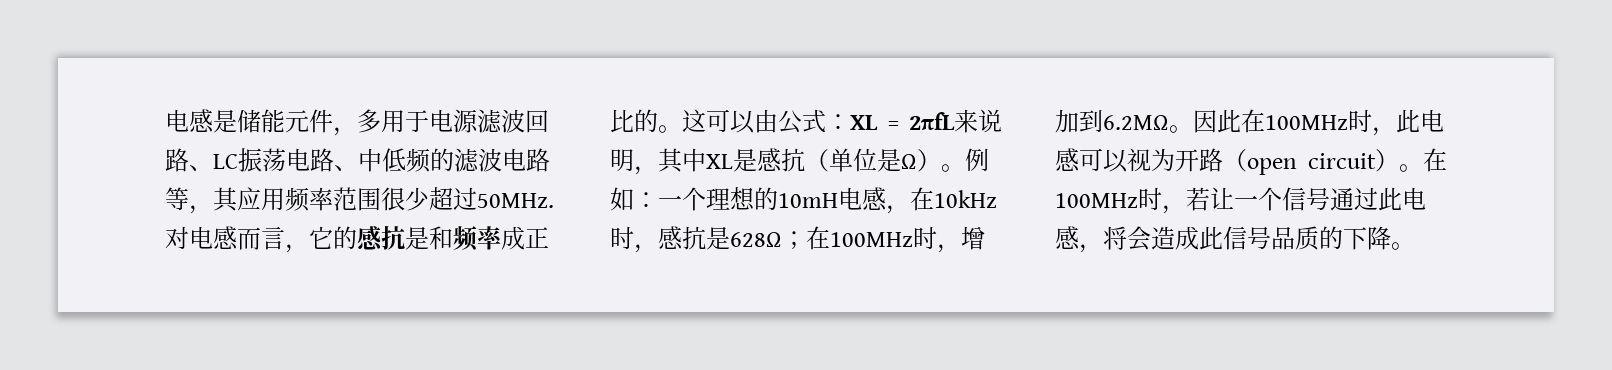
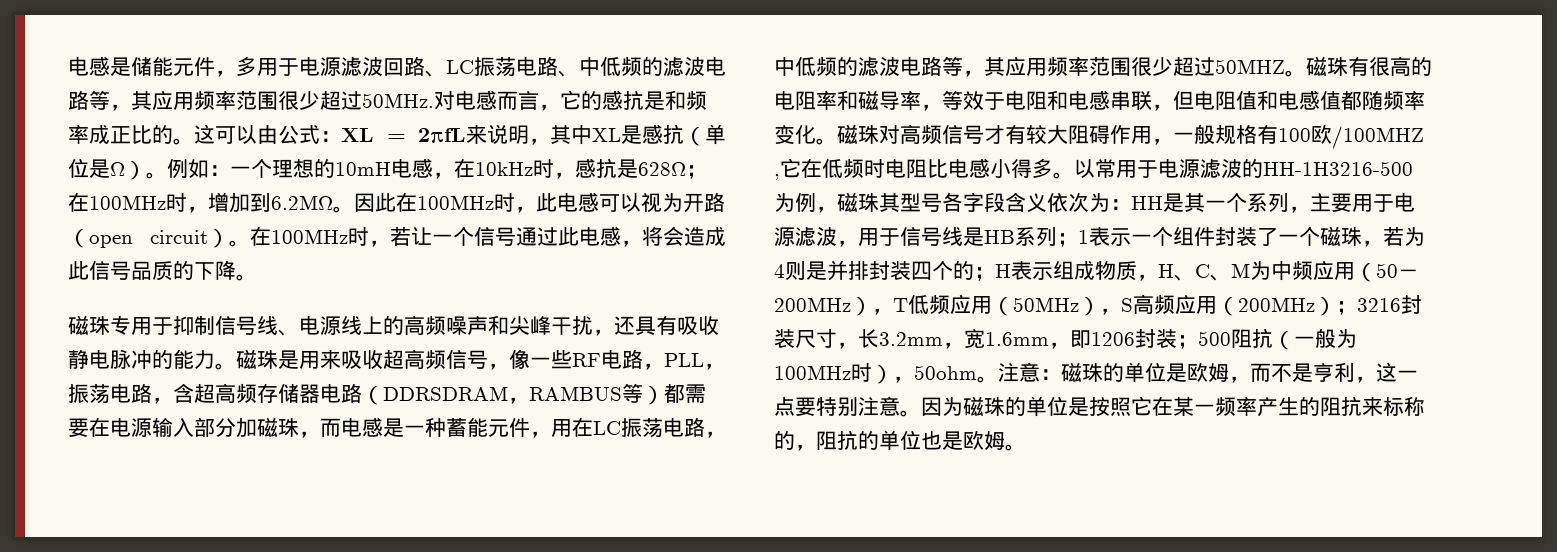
+ 磁珠专用于抑制信号线、电源线上的高频噪声和尖峰干扰，还具有吸收静电脉冲的能力。磁珠是用来吸收超高频信号，像一些RF电路，PLL，振荡电路，含超高频存储器电路（DDRSDRAM，RAMBUS等）都需要在电源输入部分加磁珠，而电感是一种蓄能元件，用在LC振荡电路，中低频的滤波电路等，其应用频率范围很少超过50MHZ。磁珠有很高的电阻率和磁导率，等效于电阻和电感串联，但电阻值和电感值都随频率变化。磁珠对高频信号才有较大阻碍作用，一般规格有100欧/100MHZ ,它在低频时电阻比电感小得多。以常用于电源滤波的HH-1H3216-500为例，磁珠其型号各字段含义依次为：HH是其一个系列，主要用于电源滤波，用于信号线是HB系列；1表示一个组件封装了一个磁珠，若为4则是并排封装四个的；H表示组成物质，H、C、M为中频应用（50－200MHz），T低频应用（50MHz），S高频应用（200MHz）；3216封装尺寸，长3.2mm，宽1.6mm，即1206封装；500阻抗（一般为100MHz时），50ohm。注意：磁珠的单位是欧姆，而不是亨利，这一点要特别注意。因为磁珠的单位是按照它在某一频率产生的阻抗来标称的，阻抗的单位也是欧姆。

